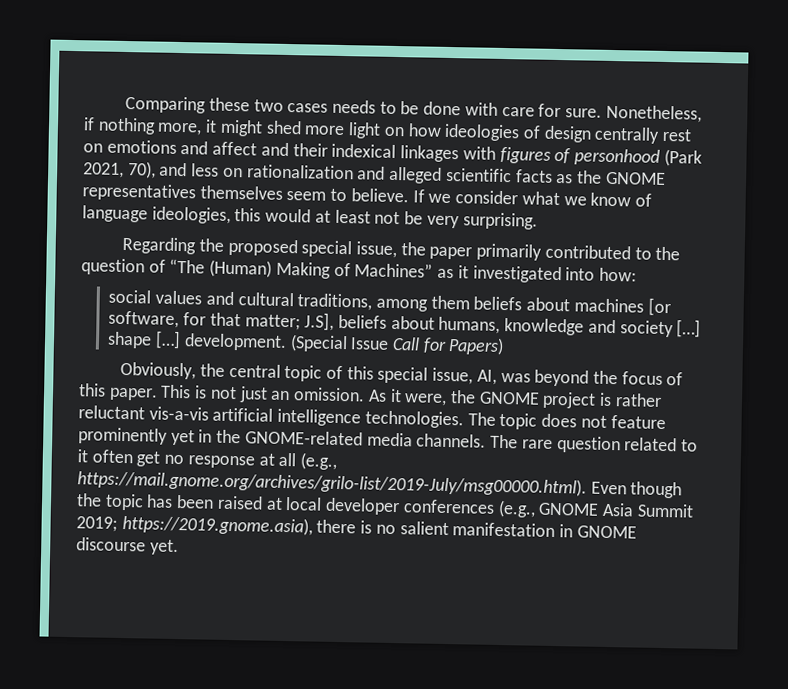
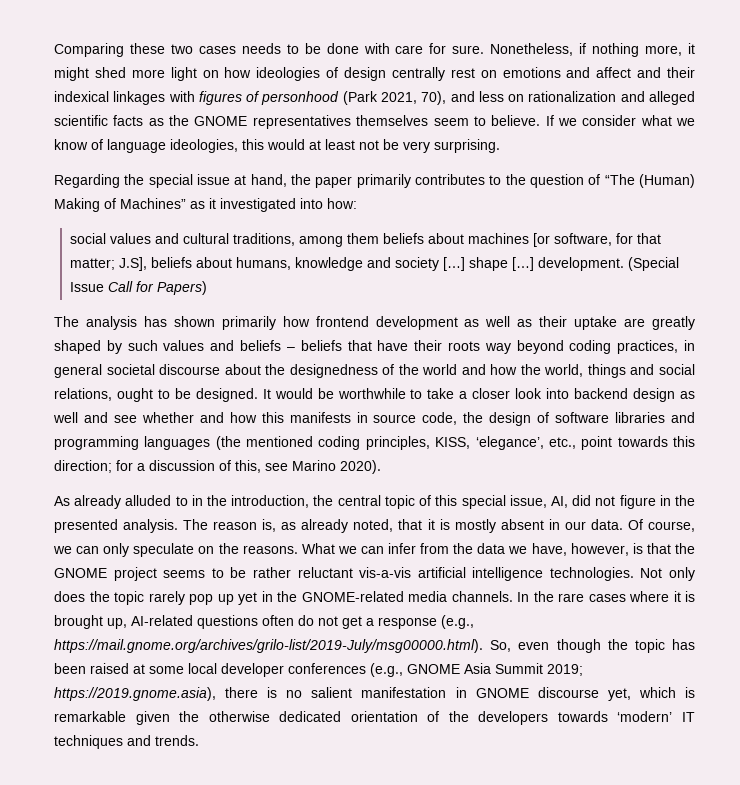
- Regarding the proposed special issue, the paper primarily contributed to the question of “The (Human) Making of Machines” as it investigated into how:
+ Regarding the special issue at hand, the paper primarily contributes to the question of “The (Human) Making of Machines” as it investigated into how:
- Obviously, the central topic of this special issue, AI, was beyond the focus of this paper. This is not just an omission. As it were, the GNOME project is rather reluctant vis-a-vis artificial intelligence technologies.
+ The analysis has shown primarily how frontend development as well as their uptake are greatly shaped by such values and beliefs – beliefs that have their roots way beyond coding practices, in general societal discourse about the designedness of the world and how the world, things and social relations, ought to be designed. It would be worthwhile to take a closer look into backend design as well and see whether and how this manifests in source code, the design of software libraries and programming languages (the mentioned coding principles, KISS, ‘elegance’, etc., point towards this direction; for a discussion of this, see Marino 2020).
+ As already alluded to in the introduction, the central topic of this special issue, AI, did not figure in the presented analysis. The reason is, as already noted, that it is mostly absent in our data. Of course, we can only speculate on the reasons. What we can infer from the data we have, however, is that the GNOME project seems to be rather reluctant vis-a-vis artificial intelligence technologies.
- The topic does not feature prominently yet in the GNOME-related media channels.
+ Not only does the topic rarely pop up yet in the GNOME-related media channels.
- The rare question related to it often get no response at all (e.g., https://mail.gnome.org/archives/grilo-list/2019-July/msg00000.html). Even though the topic has been raised at local developer conferences (e.g., GNOME Asia Summit 2019; https://2019.gnome.asia), there is no salient manifestation in GNOME discourse yet.
+ In the rare cases where it is brought up, AI-related questions often do not get a response (e.g., https://mail.gnome.org/archives/grilo-list/2019-July/msg00000.html). So, even though the topic has been raised at some local developer conferences (e.g., GNOME Asia Summit 2019; https://2019.gnome.asia), there is no salient manifestation in GNOME discourse yet, which is remarkable given the otherwise dedicated orientation of the developers towards ‘modern’ IT techniques and trends.

